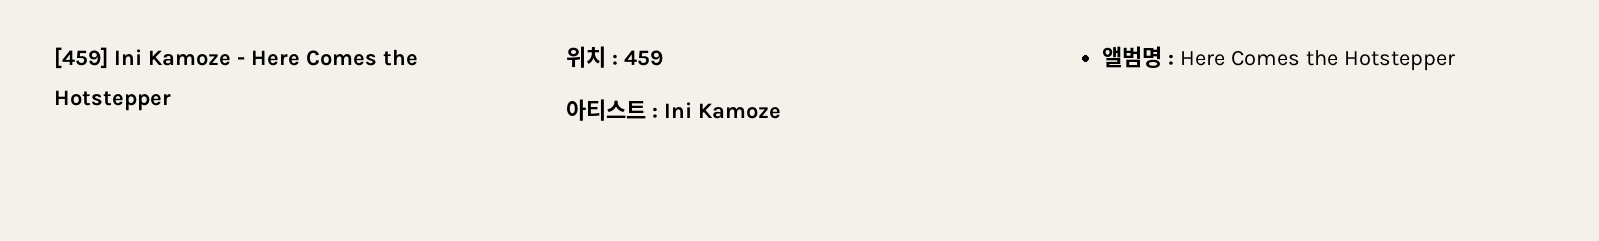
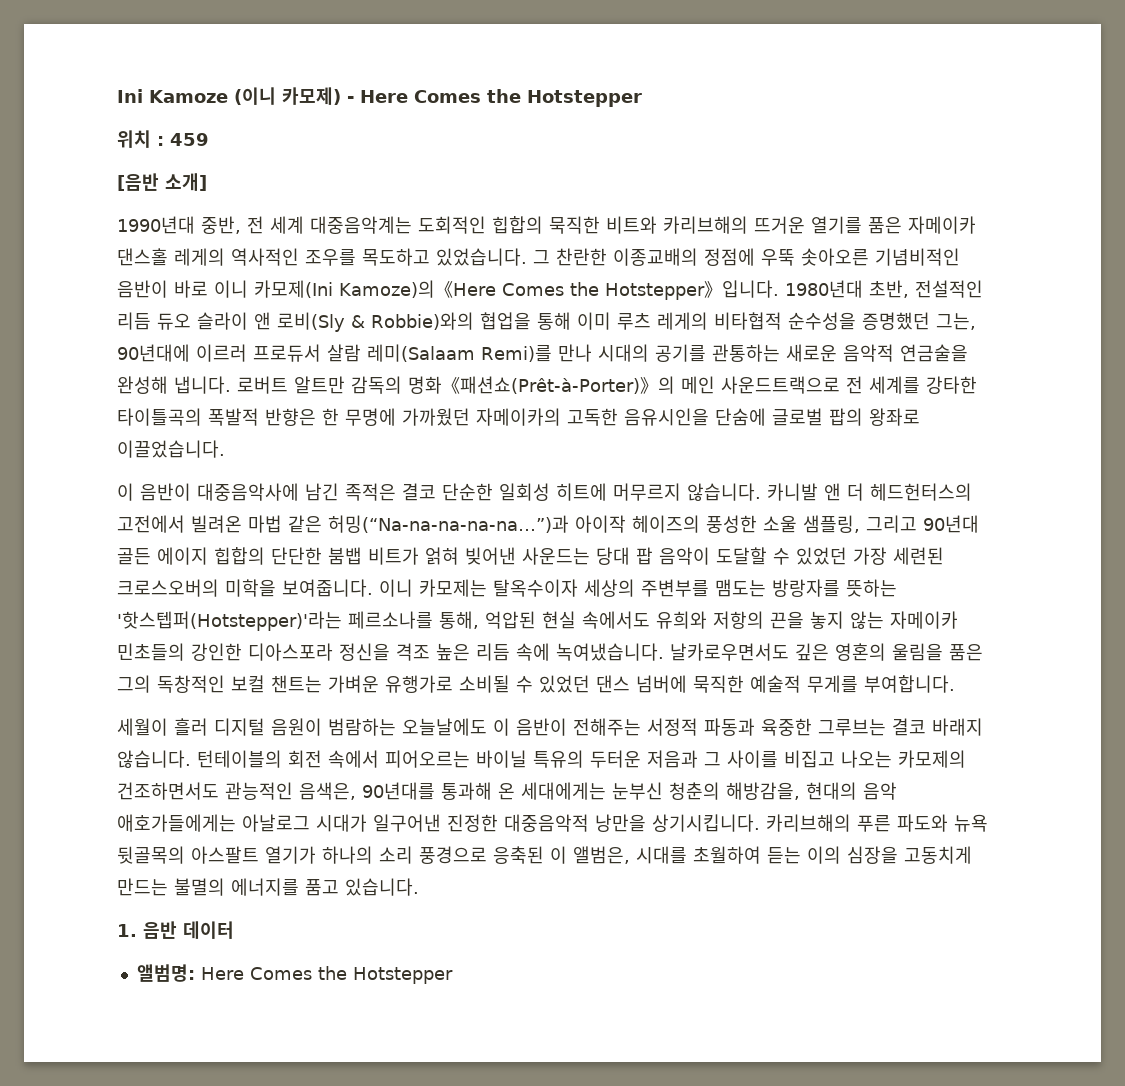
- [459] Ini Kamoze - Here Comes the Hotstepper
+ Ini Kamoze (이니 카모제) - Here Comes the Hotstepper
- 아티스트 : Ini Kamoze
- 앨범명 : Here Comes the Hotstepper
+ [음반 소개]
+ 1990년대 중반, 전 세계 대중음악계는 도회적인 힙합의 묵직한 비트와 카리브해의 뜨거운 열기를 품은 자메이카 댄스홀 레게의 역사적인 조우를 목도하고 있었습니다. 그 찬란한 이종교배의 정점에 우뚝 솟아오른 기념비적인 음반이 바로 이니 카모제(Ini Kamoze)의《Here Comes the Hotstepper》입니다. 1980년대 초반, 전설적인 리듬 듀오 슬라이 앤 로비(Sly & Robbie)와의 협업을 통해 이미 루츠 레게의 비타협적 순수성을 증명했던 그는, 90년대에 이르러 프로듀서 살람 레미(Salaam Remi)를 만나 시대의 공기를 관통하는 새로운 음악적 연금술을 완성해 냅니다. 로버트 알트만 감독의 명화《패션쇼(Prêt-à-Porter)》의 메인 사운드트랙으로 전 세계를 강타한 타이틀곡의 폭발적 반향은 한 무명에 가까웠던 자메이카의 고독한 음유시인을 단숨에 글로벌 팝의 왕좌로 이끌었습니다.
+ 이 음반이 대중음악사에 남긴 족적은 결코 단순한 일회성 히트에 머무르지 않습니다. 카니발 앤 더 헤드헌터스의 고전에서 빌려온 마법 같은 허밍(“Na-na-na-na-na…”)과 아이작 헤이즈의 풍성한 소울 샘플링, 그리고 90년대 골든 에이지 힙합의 단단한 붐뱁 비트가 얽혀 빚어낸 사운드는 당대 팝 음악이 도달할 수 있었던 가장 세련된 크로스오버의 미학을 보여줍니다. 이니 카모제는 탈옥수이자 세상의 주변부를 맴도는 방랑자를 뜻하는 '핫스텝퍼(Hotstepper)'라는 페르소나를 통해, 억압된 현실 속에서도 유희와 저항의 끈을 놓지 않는 자메이카 민초들의 강인한 디아스포라 정신을 격조 높은 리듬 속에 녹여냈습니다. 날카로우면서도 깊은 영혼의 울림을 품은 그의 독창적인 보컬 챈트는 가벼운 유행가로 소비될 수 있었던 댄스 넘버에 묵직한 예술적 무게를 부여합니다.
+ 세월이 흘러 디지털 음원이 범람하는 오늘날에도 이 음반이 전해주는 서정적 파동과 육중한 그루브는 결코 바래지 않습니다. 턴테이블의 회전 속에서 피어오르는 바이닐 특유의 두터운 저음과 그 사이를 비집고 나오는 카모제의 건조하면서도 관능적인 음색은, 90년대를 통과해 온 세대에게는 눈부신 청춘의 해방감을, 현대의 음악 애호가들에게는 아날로그 시대가 일구어낸 진정한 대중음악적 낭만을 상기시킵니다. 카리브해의 푸른 파도와 뉴욕 뒷골목의 아스팔트 열기가 하나의 소리 풍경으로 응축된 이 앨범은, 시대를 초월하여 듣는 이의 심장을 고동치게 만드는 불멸의 에너지를 품고 있습니다.
+ 1. 음반 데이터
+ 앨범명: Here Comes the Hotstepper

